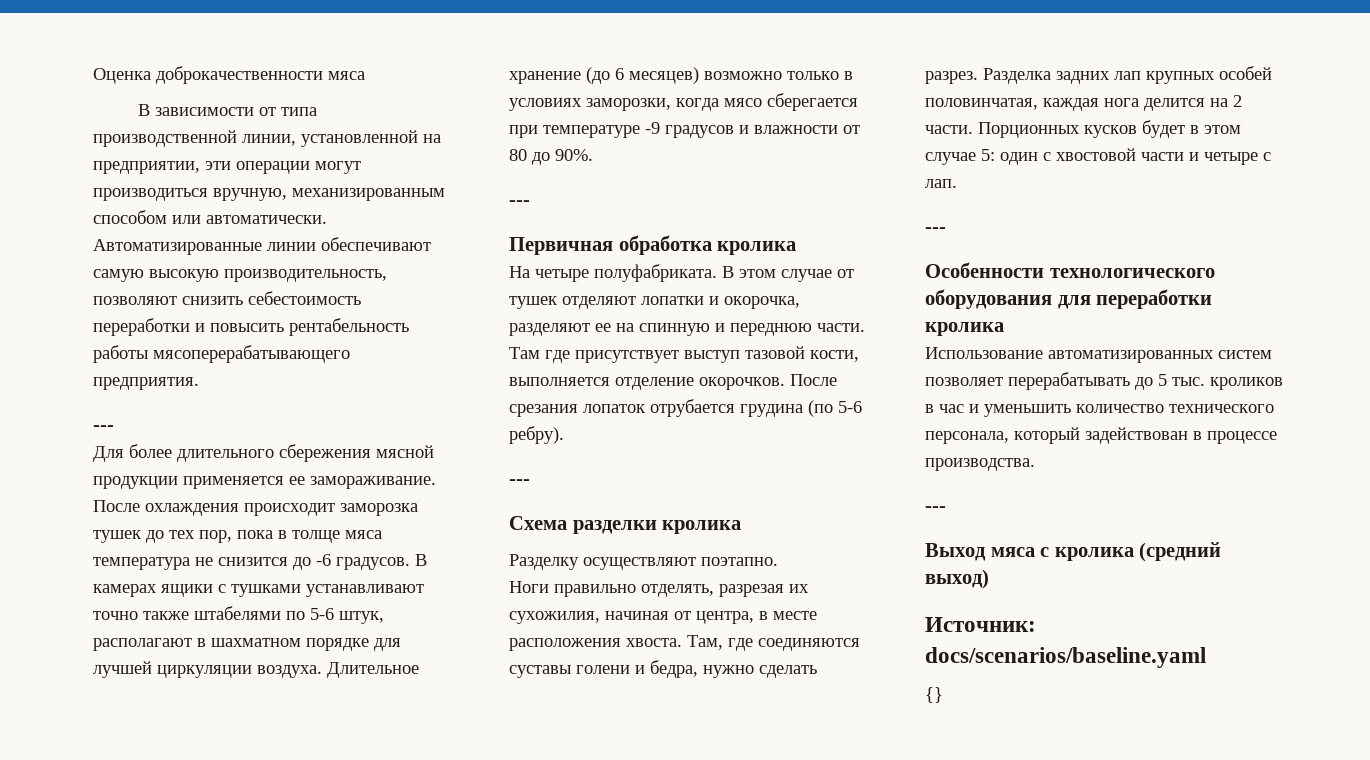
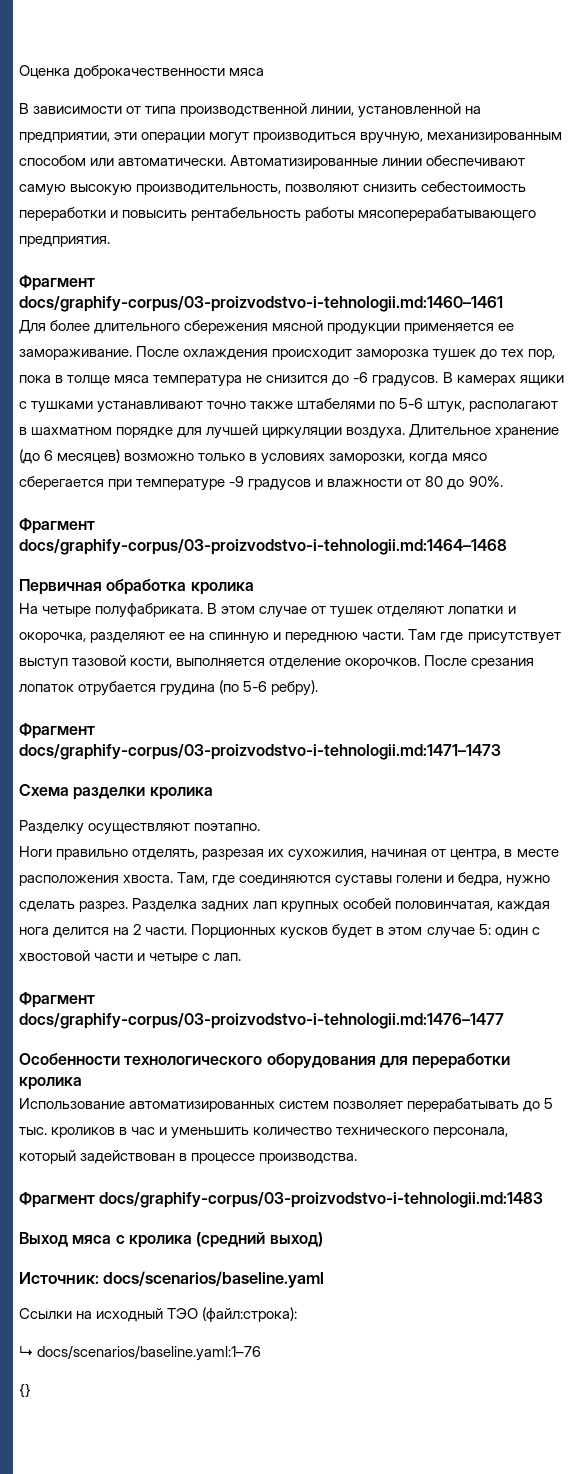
  Автоматизированные линии обеспечивают самую высокую производительность, позволяют снизить себестоимость переработки и повысить рентабельность работы мясоперерабатывающего предприятия.
- ---
+ Фрагмент docs/graphify-corpus/03-proizvodstvo-i-tehnologii.md:1460–1461
  Длительное хранение (до 6 месяцев) возможно только в условиях заморозки, когда мясо сберегается при температуре -9 градусов и влажности от 80 до 90%.
- ---
+ Фрагмент docs/graphify-corpus/03-proizvodstvo-i-tehnologii.md:1464–1468
  После срезания лопаток отрубается грудина (по 5-6 ребру).
- ---
+ Фрагмент docs/graphify-corpus/03-proizvodstvo-i-tehnologii.md:1471–1473
  Порционных кусков будет в этом случае 5: один с хвостовой части и четыре с лап.
- ---
+ Фрагмент docs/graphify-corpus/03-proizvodstvo-i-tehnologii.md:1476–1477
  Использование автоматизированных систем позволяет перерабатывать до 5 тыс. кроликов в час и уменьшить количество технического персонала, который задействован в процессе производства.
- ---
+ Фрагмент docs/graphify-corpus/03-proizvodstvo-i-tehnologii.md:1483
+ Ссылки на исходный ТЭО (файл:строка):
+ ↳ docs/scenarios/baseline.yaml:1–76

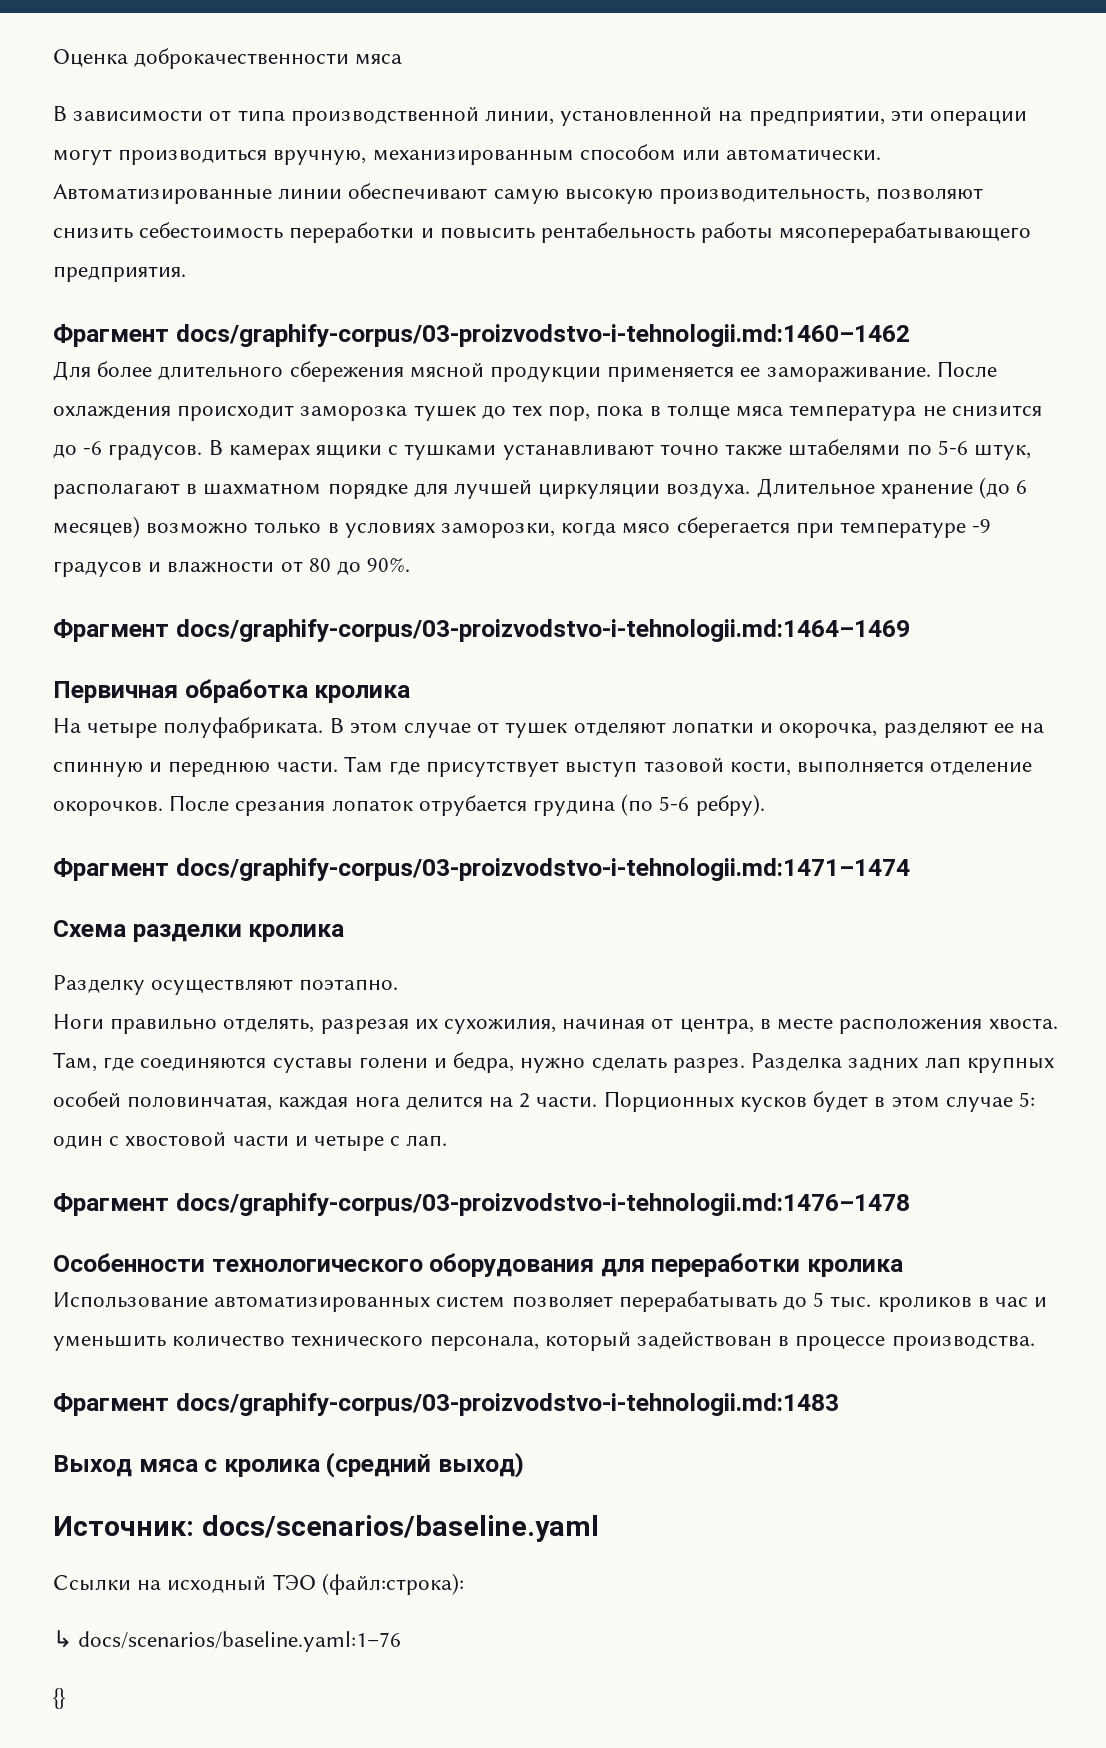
- Фрагмент docs/graphify-corpus/03-proizvodstvo-i-tehnologii.md:1460–1461
+ Фрагмент docs/graphify-corpus/03-proizvodstvo-i-tehnologii.md:1460–1462
- Фрагмент docs/graphify-corpus/03-proizvodstvo-i-tehnologii.md:1464–1468
+ Фрагмент docs/graphify-corpus/03-proizvodstvo-i-tehnologii.md:1464–1469
- Фрагмент docs/graphify-corpus/03-proizvodstvo-i-tehnologii.md:1471–1473
+ Фрагмент docs/graphify-corpus/03-proizvodstvo-i-tehnologii.md:1471–1474
- Фрагмент docs/graphify-corpus/03-proizvodstvo-i-tehnologii.md:1476–1477
+ Фрагмент docs/graphify-corpus/03-proizvodstvo-i-tehnologii.md:1476–1478

